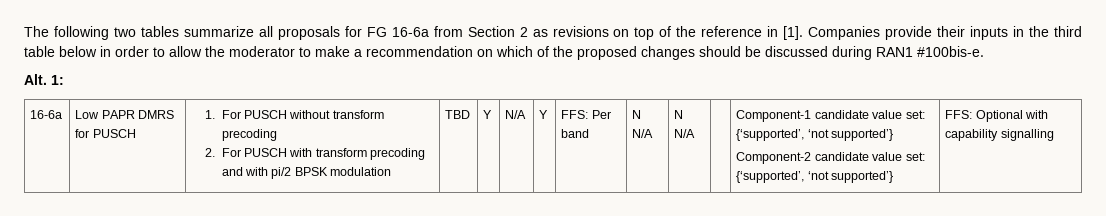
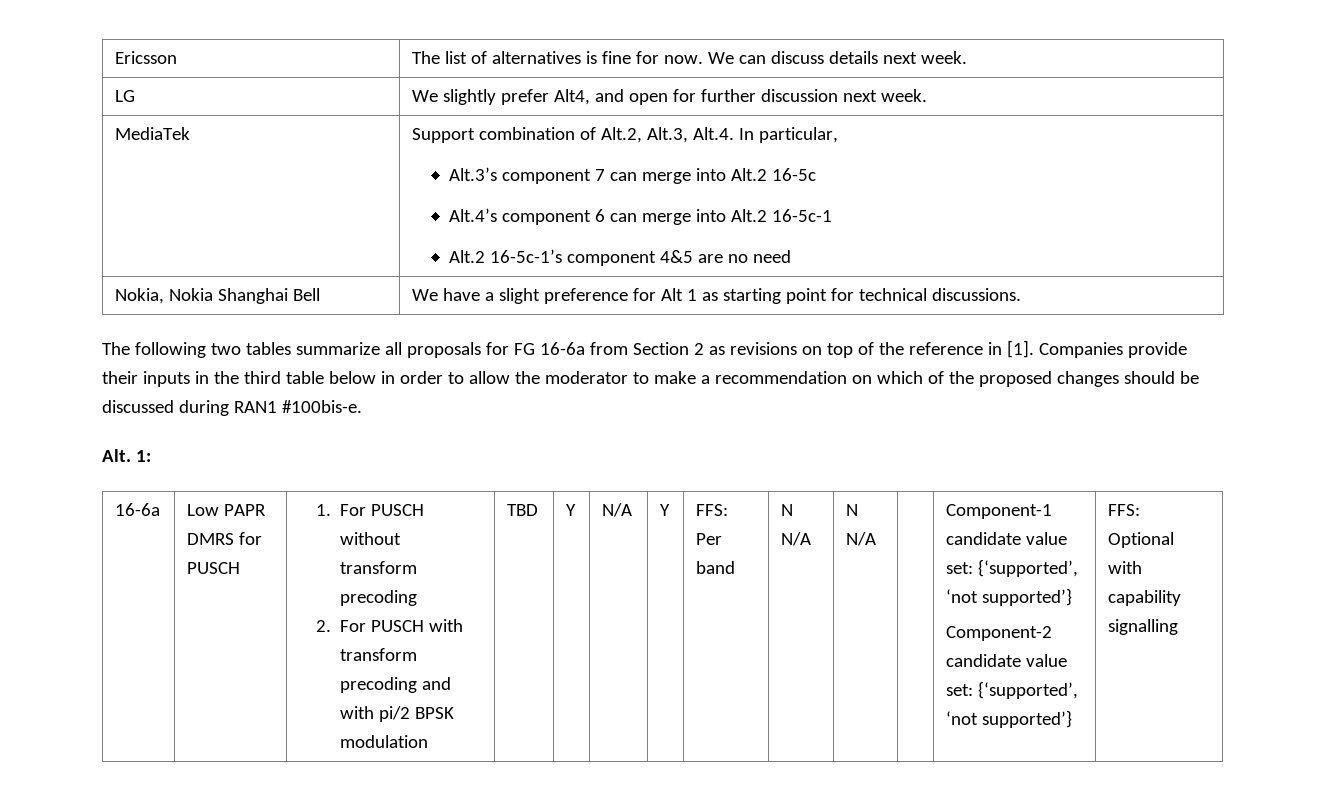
+ Ericsson | The list of alternatives is fine for now. We can discuss details next week.
+ LG | We slightly prefer Alt4, and open for further discussion next week.
+ MediaTek | Support combination of Alt.2, Alt.3, Alt.4. In particular,
+ Alt.3’s component 7 can merge into Alt.2 16-5c
+ Alt.4’s component 6 can merge into Alt.2 16-5c-1
+ Alt.2 16-5c-1’s component 4&5 are no need
+ Nokia, Nokia Shanghai Bell | We have a slight preference for Alt 1 as starting point for technical discussions.

